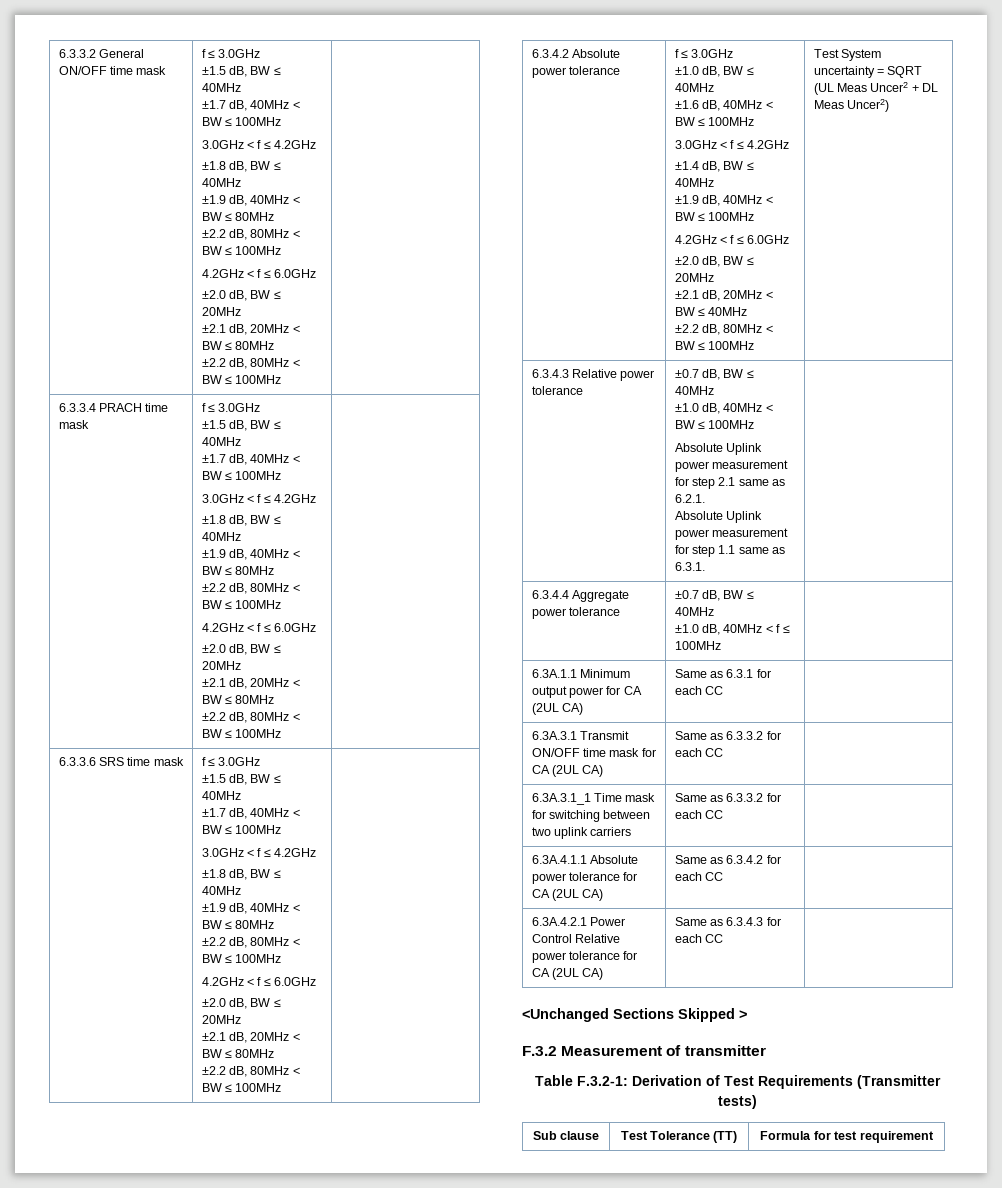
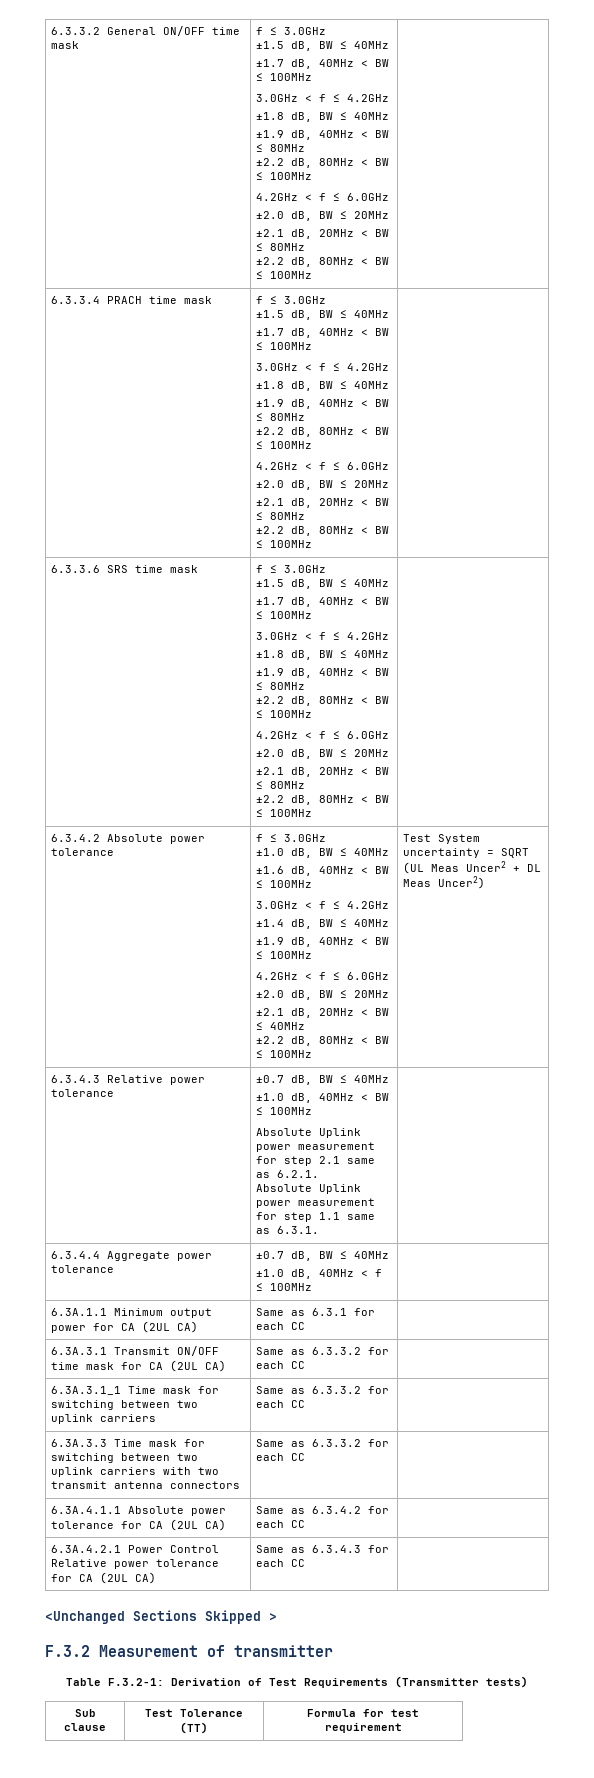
+ 6.3A.3.3 Time mask for switching between two uplink carriers with two transmit antenna connectors | Same as 6.3.3.2 for each CC |

